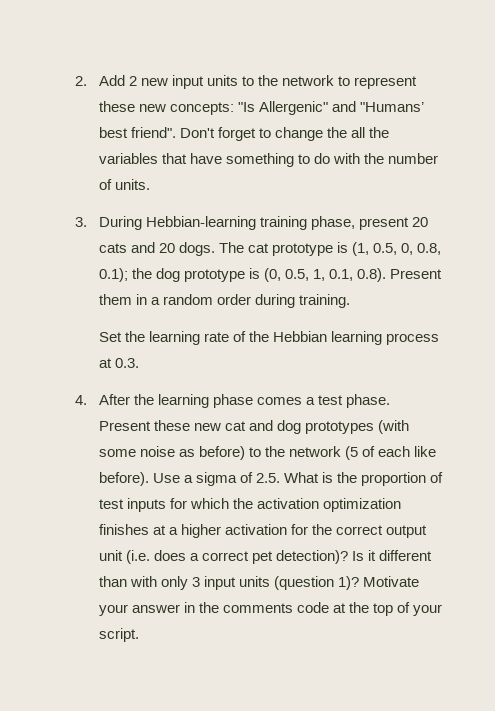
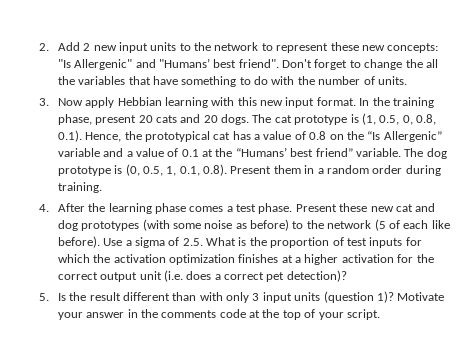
- 3. During Hebbian-learning training phase, present 20 cats and 20 dogs.
+ 3. Now apply Hebbian learning with this new input format. In the training phase, present 20 cats and 20 dogs.
- The cat prototype is (1, 0.5, 0, 0.8, 0.1); the dog prototype is (0, 0.5, 1, 0.1, 0.8). Present them in a random order during training.
+ The cat prototype is (1, 0.5, 0, 0.8, 0.1). Hence, the prototypical cat has a value of 0.8 on the “Is Allergenic” variable and a value of 0.1 at the “Humans’ best friend” variable. The dog prototype is (0, 0.5, 1, 0.1, 0.8). Present them in a random order during training.
- Set the learning rate of the Hebbian learning process at 0.3.
- Use a sigma of 2.5. What is the proportion of test inputs for which the activation optimization finishes at a higher activation for the correct output unit (i.e. does a correct pet detection)? Is it different than with only 3 input units (question 1)?
+ Use a sigma of 2.5. What is the proportion of test inputs for which the activation optimization finishes at a higher activation for the correct output unit (i.e. does a correct pet detection)?
+ 5. Is the result different than with only 3 input units (question 1)?

